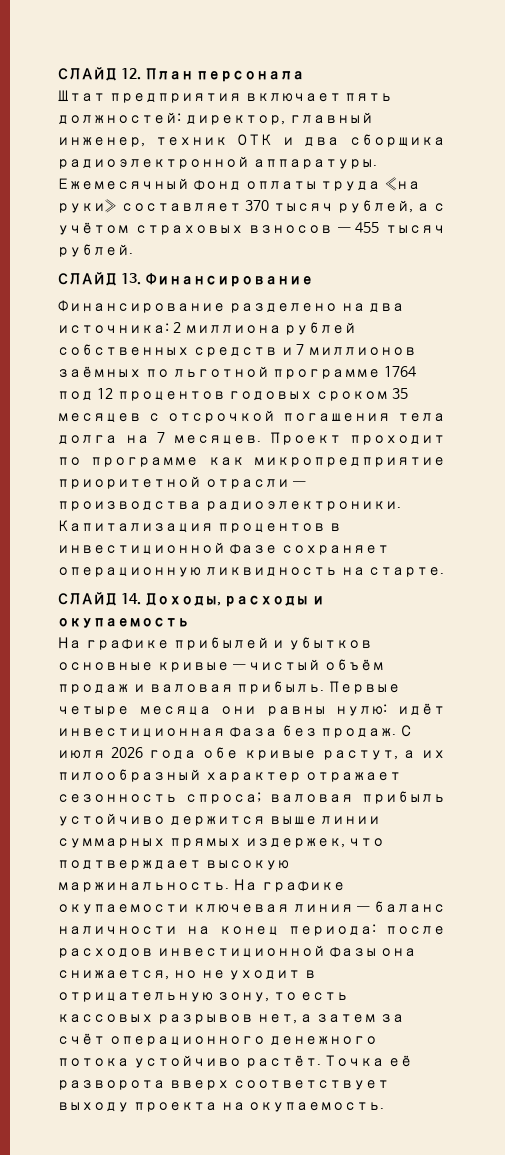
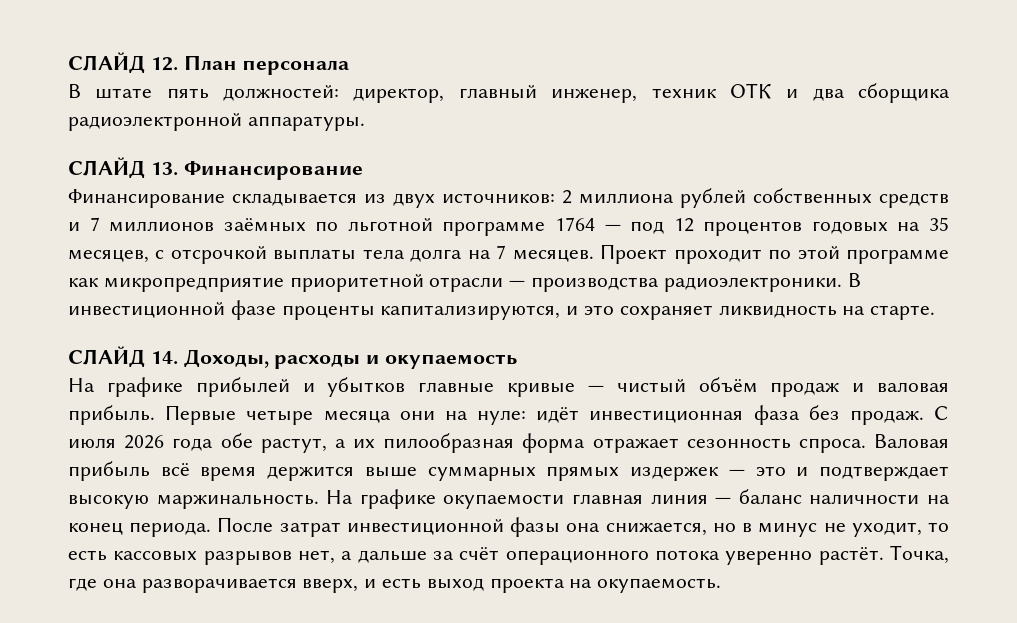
- Штат предприятия включает пять должностей: директор, главный инженер, техник ОТК и два сборщика радиоэлектронной аппаратуры. Ежемесячный фонд оплаты труда «на руки» составляет 370 тысяч рублей, а с учётом страховых взносов — 455 тысяч рублей.
+ В штате пять должностей: директор, главный инженер, техник ОТК и два сборщика радиоэлектронной аппаратуры.
- Финансирование разделено на два источника: 2 миллиона рублей собственных средств и 7 миллионов заёмных по льготной программе 1764 под 12 процентов годовых сроком 35 месяцев с отсрочкой погашения тела долга на 7 месяцев.
+ Финансирование складывается из двух источников: 2 миллиона рублей собственных средств и 7 миллионов заёмных по льготной программе 1764 — под 12 процентов годовых на 35 месяцев, с отсрочкой выплаты тела долга на 7 месяцев.
- Проект проходит по программе как микропредприятие приоритетной отрасли — производства радиоэлектроники.
+ Проект проходит по этой программе как микропредприятие приоритетной отрасли — производства радиоэлектроники.
- Капитализация процентов в инвестиционной фазе сохраняет операционную ликвидность на старте.
+ В инвестиционной фазе проценты капитализируются, и это сохраняет ликвидность на старте.
- На графике прибылей и убытков основные кривые — чистый объём продаж и валовая прибыль.
+ На графике прибылей и убытков главные кривые — чистый объём продаж и валовая прибыль.
- Первые четыре месяца они равны нулю: идёт инвестиционная фаза без продаж.
+ Первые четыре месяца они на нуле: идёт инвестиционная фаза без продаж.
- С июля 2026 года обе кривые растут, а их пилообразный характер отражает сезонность спроса; валовая прибыль устойчиво держится выше линии суммарных прямых издержек, что подтверждает высокую маржинальность.
+ С июля 2026 года обе растут, а их пилообразная форма отражает сезонность спроса. Валовая прибыль всё время держится выше суммарных прямых издержек — это и подтверждает высокую маржинальность.
- На графике окупаемости ключевая линия — баланс наличности на конец периода: после расходов инвестиционной фазы она снижается, но не уходит в отрицательную зону, то есть кассовых разрывов нет, а затем за счёт операционного денежного потока устойчиво растёт. Точка её разворота вверх соответствует выходу проекта на окупаемость.
+ На графике окупаемости главная линия — баланс наличности на конец периода. После затрат инвестиционной фазы она снижается, но в минус не уходит, то есть кассовых разрывов нет, а дальше за счёт операционного потока уверенно растёт. Точка, где она разворачивается вверх, и есть выход проекта на окупаемость.

